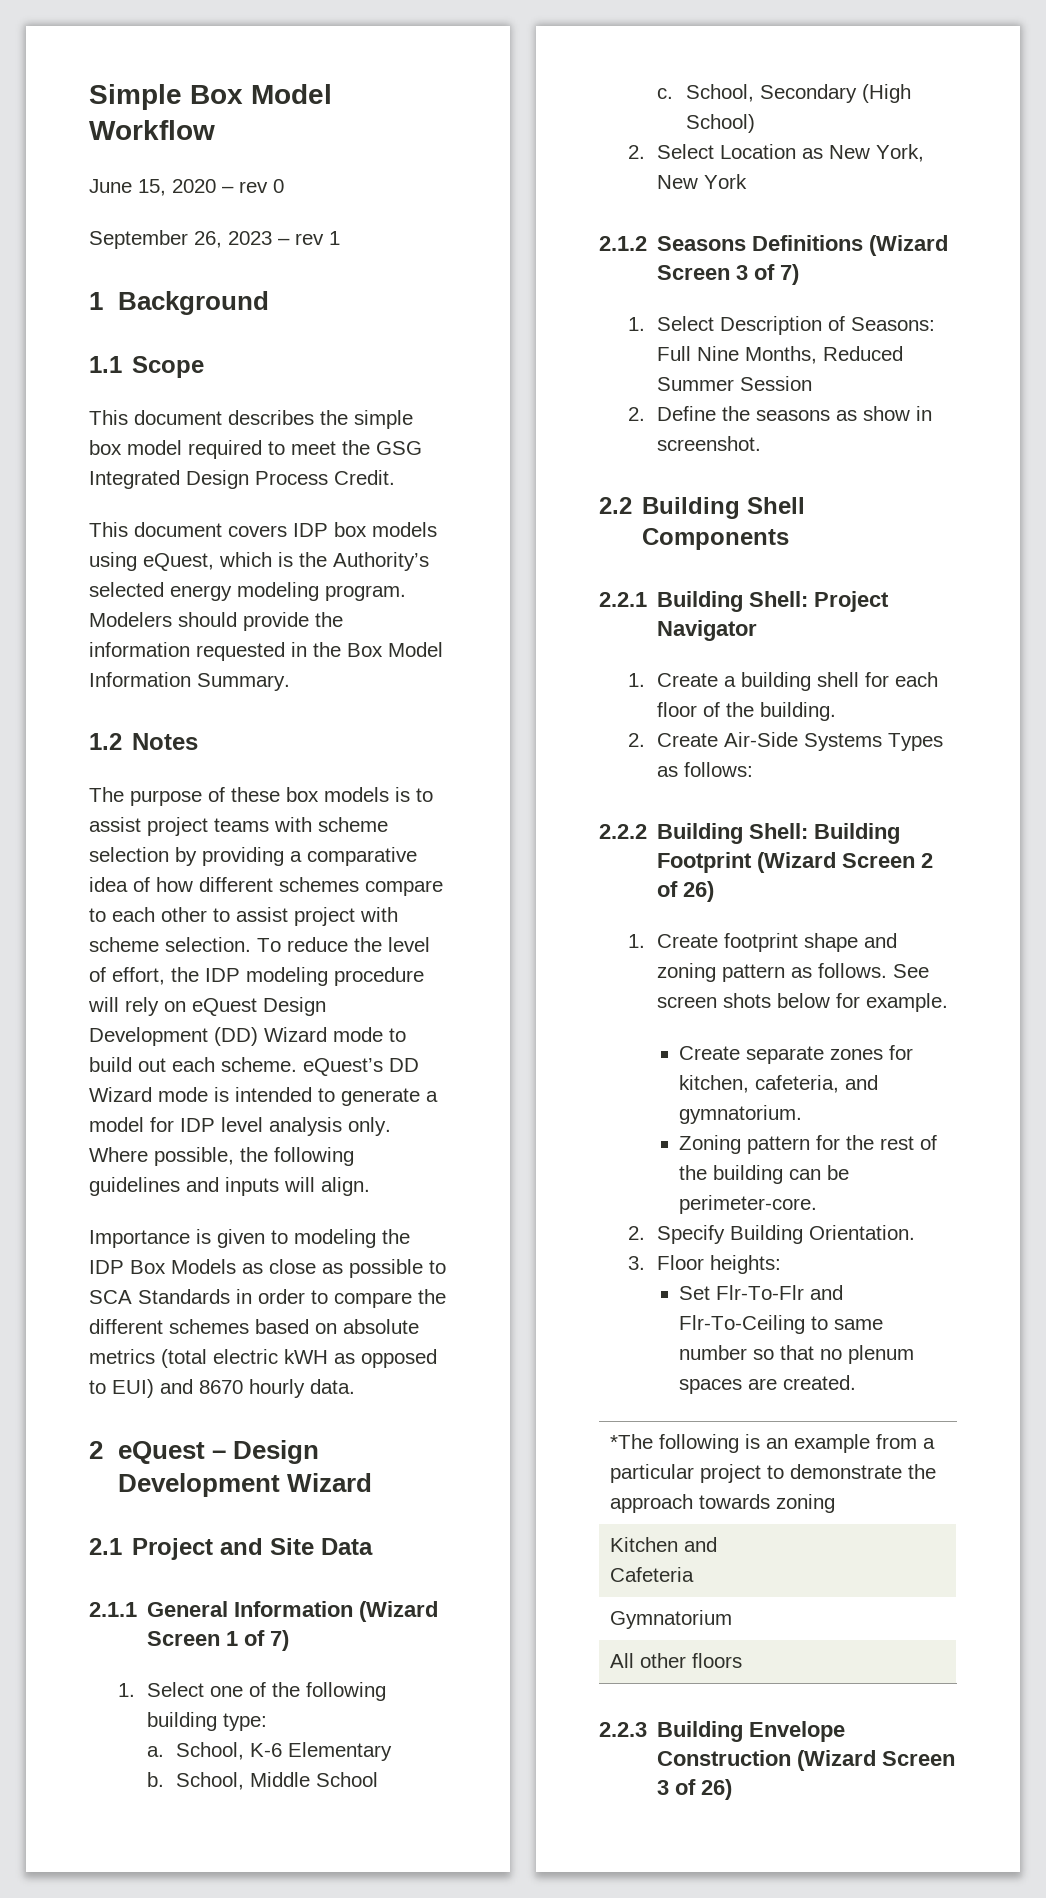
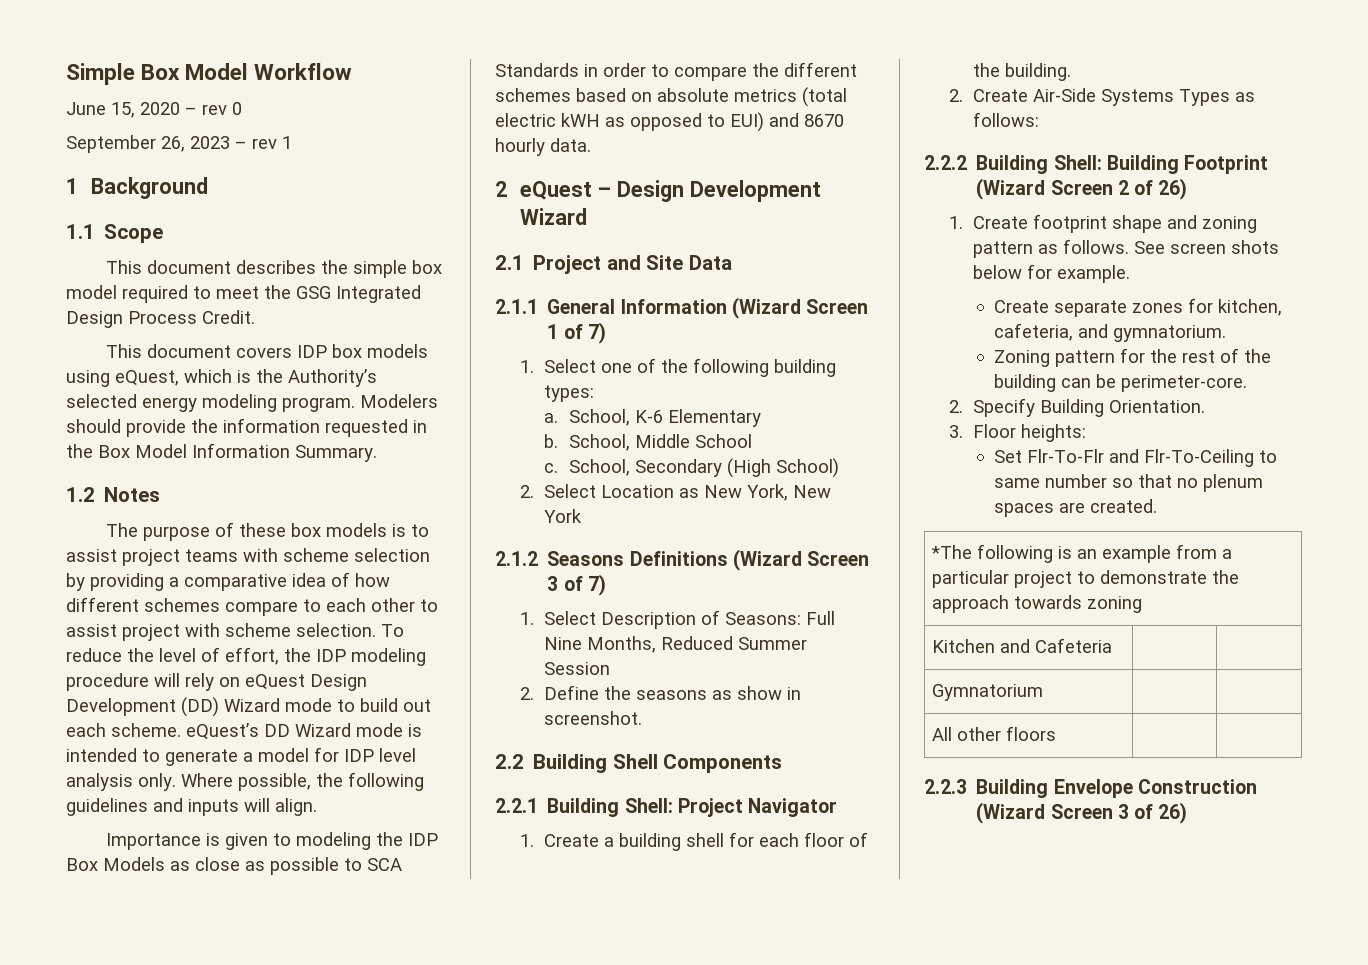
- 1. Select one of the following building type:
+ 1. Select one of the following building types:

